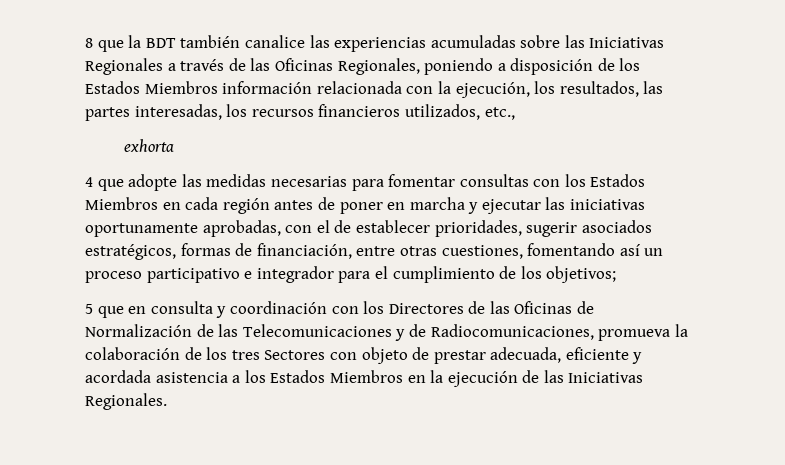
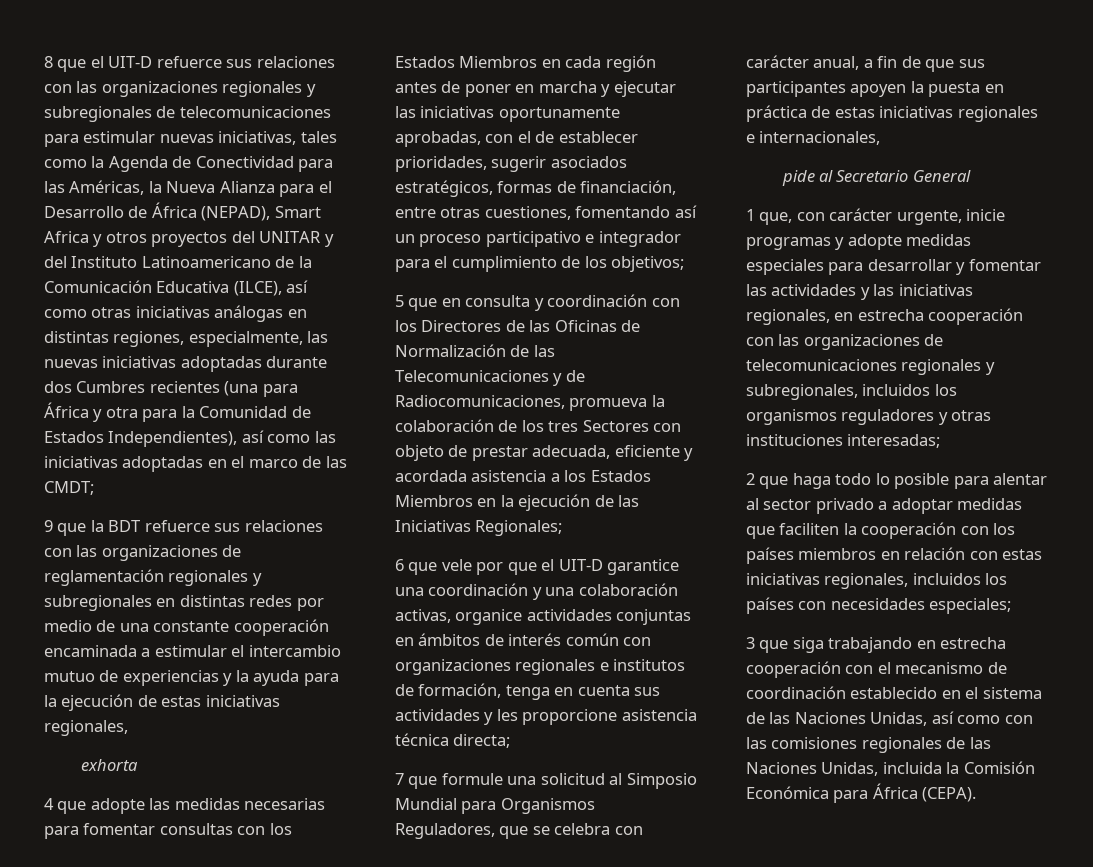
- 8 que la BDT también canalice las experiencias acumuladas sobre las Iniciativas Regionales a través de las Oficinas Regionales, poniendo a disposición de los Estados Miembros información relacionada con la ejecución, los resultados, las partes interesadas, los recursos financieros utilizados, etc.,
+ 8 que el UIT-D refuerce sus relaciones con las organizaciones regionales y subregionales de telecomunicaciones para estimular nuevas iniciativas, tales como la Agenda de Conectividad para las Américas, la Nueva Alianza para el Desarrollo de África (NEPAD), Smart Africa y otros proyectos del UNITAR y del Instituto Latinoamericano de la Comunicación Educativa (ILCE), así como otras iniciativas análogas en distintas regiones, especialmente, las nuevas iniciativas adoptadas durante dos Cumbres recientes (una para África y otra para la Comunidad de Estados Independientes), así como las iniciativas adoptadas en el marco de las CMDT;
+ 9 que la BDT refuerce sus relaciones con las organizaciones de reglamentación regionales y subregionales en distintas redes por medio de una constante cooperación encaminada a estimular el intercambio mutuo de experiencias y la ayuda para la ejecución de estas iniciativas regionales,
- 5 que en consulta y coordinación con los Directores de las Oficinas de Normalización de las Telecomunicaciones y de Radiocomunicaciones, promueva la colaboración de los tres Sectores con objeto de prestar adecuada, eficiente y acordada asistencia a los Estados Miembros en la ejecución de las Iniciativas Regionales.
+ 5 que en consulta y coordinación con los Directores de las Oficinas de Normalización de las Telecomunicaciones y de Radiocomunicaciones, promueva la colaboración de los tres Sectores con objeto de prestar adecuada, eficiente y acordada asistencia a los Estados Miembros en la ejecución de las Iniciativas Regionales;
+ 6 que vele por que el UIT-D garantice una coordinación y una colaboración activas, organice actividades conjuntas en ámbitos de interés común con organizaciones regionales e institutos de formación, tenga en cuenta sus actividades y les proporcione asistencia técnica directa;
+ 7 que formule una solicitud al Simposio Mundial para Organismos Reguladores, que se celebra con carácter anual, a fin de que sus participantes apoyen la puesta en práctica de estas iniciativas regionales e internacionales,
+ pide al Secretario General
+ 1 que, con carácter urgente, inicie programas y adopte medidas especiales para desarrollar y fomentar las actividades y las iniciativas regionales, en estrecha cooperación con las organizaciones de telecomunicaciones regionales y subregionales, incluidos los organismos reguladores y otras instituciones interesadas;
+ 2 que haga todo lo posible para alentar al sector privado a adoptar medidas que faciliten la cooperación con los países miembros en relación con estas iniciativas regionales, incluidos los países con necesidades especiales;
+ 3 que siga trabajando en estrecha cooperación con el mecanismo de coordinación establecido en el sistema de las Naciones Unidas, así como con las comisiones regionales de las Naciones Unidas, incluida la Comisión Económica para África (CEPA).

